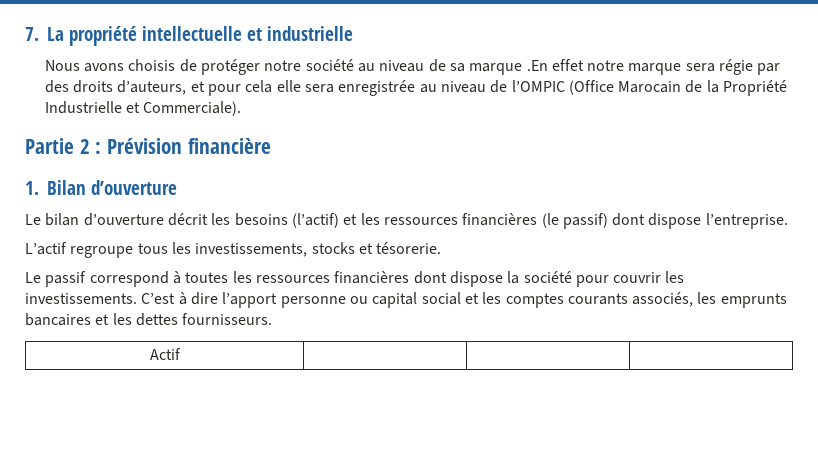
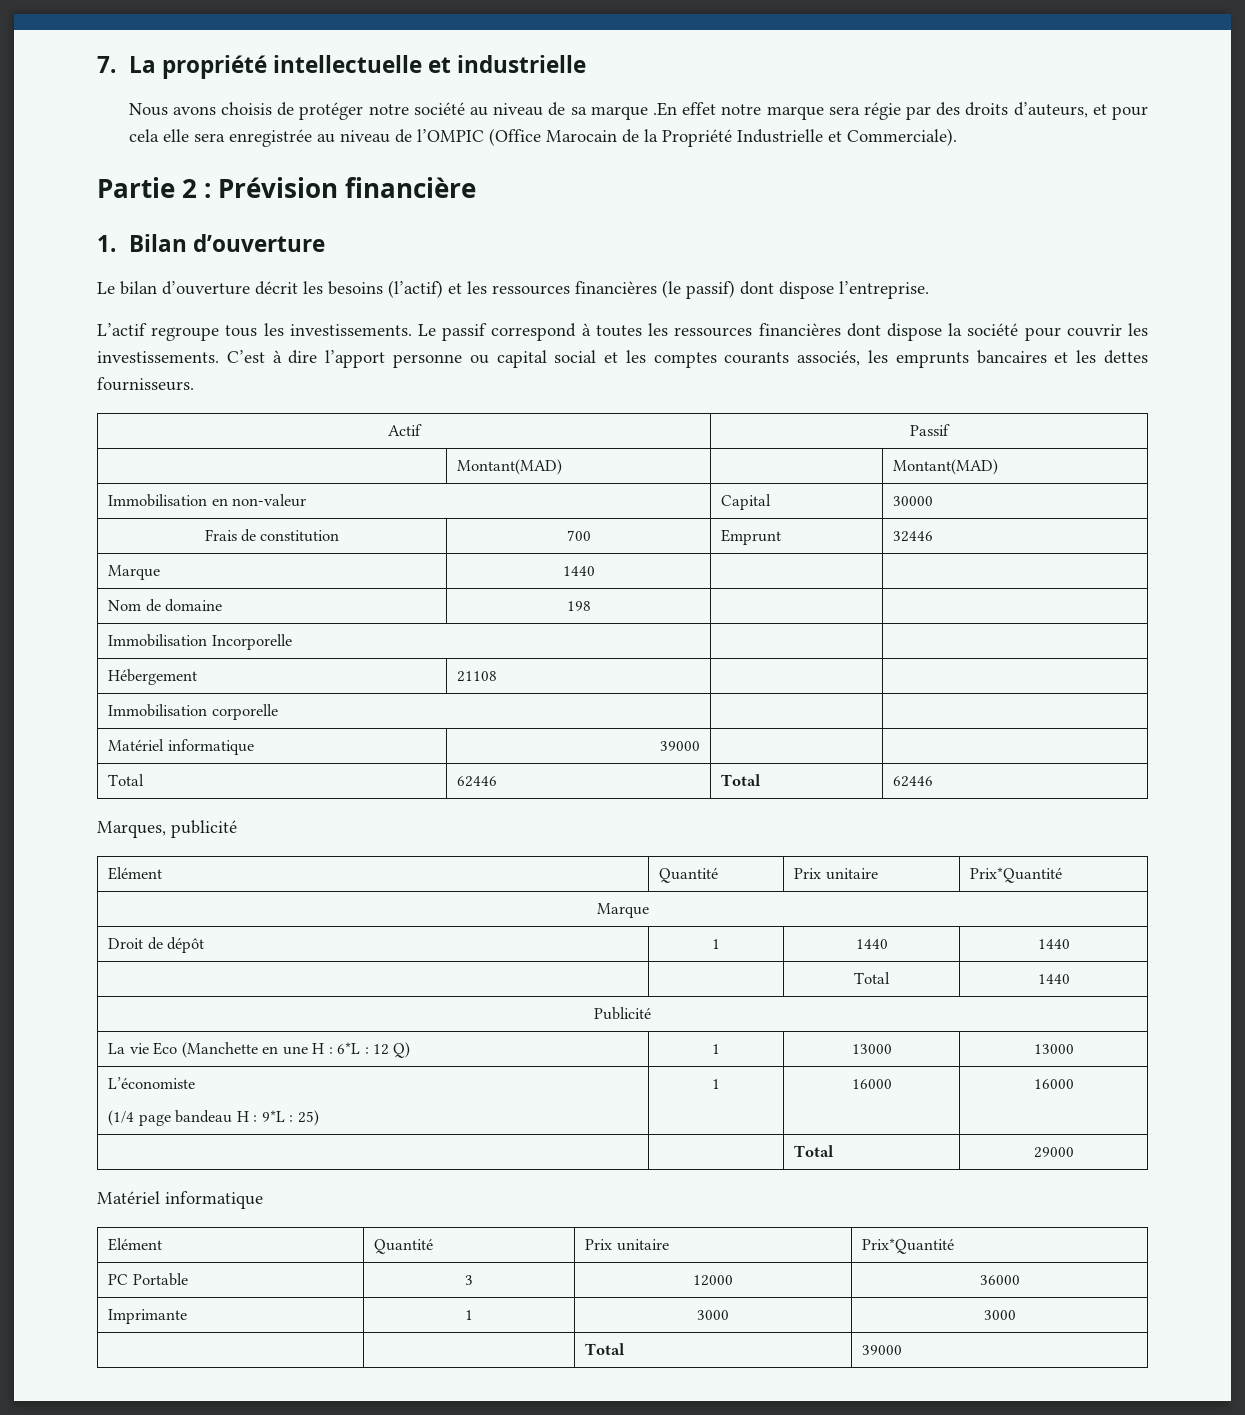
- L’actif regroupe tous les investissements, stocks et tésorerie.
- Le passif correspond à toutes les ressources financières dont dispose la société pour couvrir les investissements.
+ L’actif regroupe tous les investissements. Le passif correspond à toutes les ressources financières dont dispose la société pour couvrir les investissements.
- Actif | | |
+ Actif | Passif
+ | Montant(MAD) | | Montant(MAD)
+ Immobilisation en non-valeur | Capital | 30000
+ Frais de constitution | 700 | Emprunt | 32446
+ Marque | 1440 | |
+ Nom de domaine | 198 | |
+ Immobilisation Incorporelle | |
+ Hébergement | 21108 | |
+ Immobilisation corporelle | |
+ Matériel informatique | 39000 | |
+ Total | 62446 | Total | 62446
+ Marques, publicité
+ Elément | Quantité | Prix unitaire | Prix*Quantité
+ Marque
+ Droit de dépôt | 1 | 1440 | 1440
+ | | Total | 1440
+ Publicité
+ La vie Eco (Manchette en une H : 6*L : 12 Q) | 1 | 13000 | 13000
+ L’économiste
+ (1/4 page bandeau H : 9*L : 25) | 1 | 16000 | 16000
+ | | Total | 29000
+ Matériel informatique
+ Elément | Quantité | Prix unitaire | Prix*Quantité
+ PC Portable | 3 | 12000 | 36000
+ Imprimante | 1 | 3000 | 3000
+ | | Total | 39000

